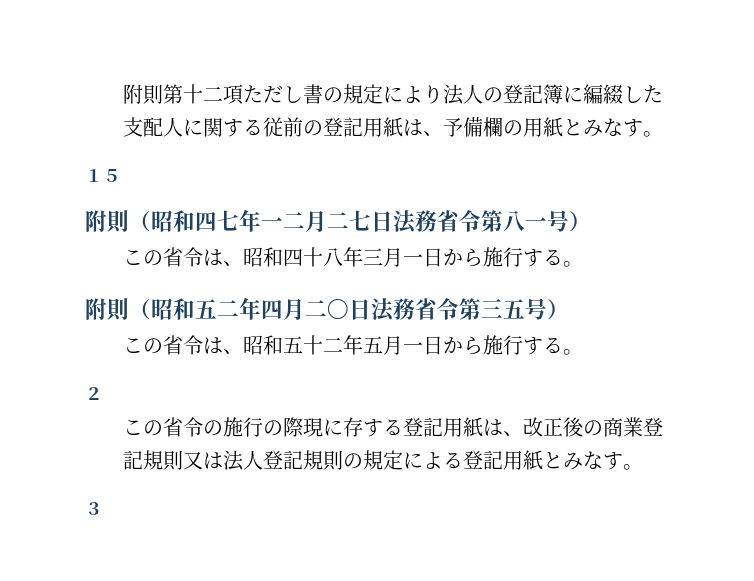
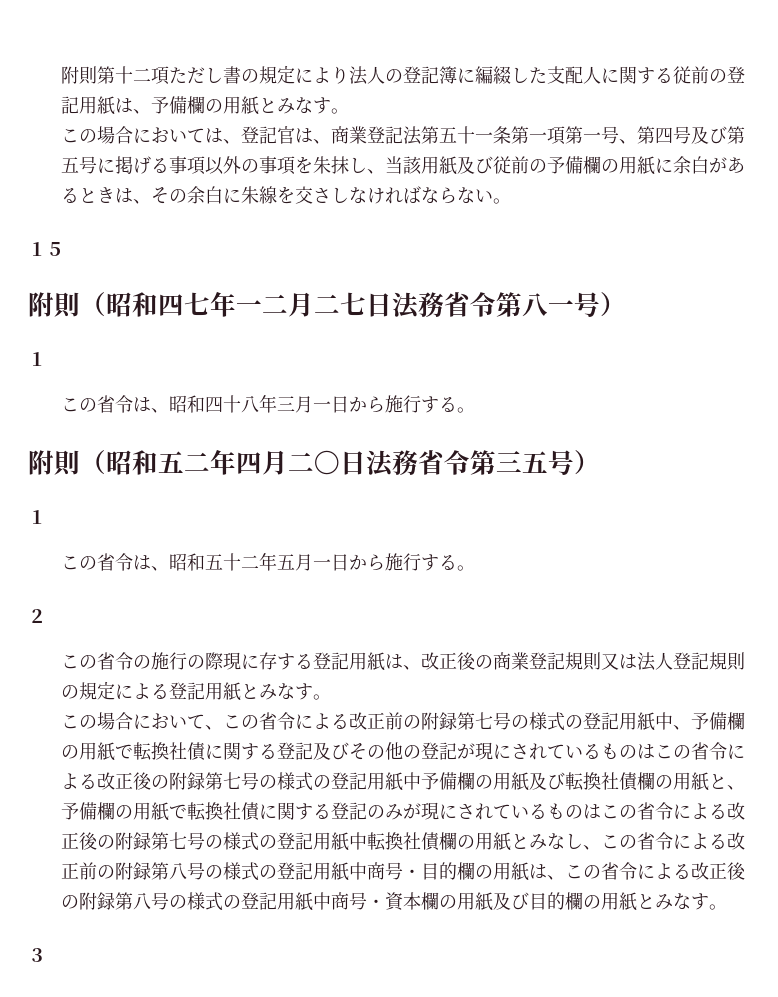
+ この場合においては、登記官は、商業登記法第五十一条第一項第一号、第四号及び第五号に掲げる事項以外の事項を朱抹し、当該用紙及び従前の予備欄の用紙に余白があるときは、その余白に朱線を交さしなければならない。
  附則（昭和四七年一二月二七日法務省令第八一号）
+ １
  附則（昭和五二年四月二〇日法務省令第三五号）
+ １
+ この場合において、この省令による改正前の附録第七号の様式の登記用紙中、予備欄の用紙で転換社債に関する登記及びその他の登記が現にされているものはこの省令による改正後の附録第七号の様式の登記用紙中予備欄の用紙及び転換社債欄の用紙と、予備欄の用紙で転換社債に関する登記のみが現にされているものはこの省令による改正後の附録第七号の様式の登記用紙中転換社債欄の用紙とみなし、この省令による改正前の附録第八号の様式の登記用紙中商号・目的欄の用紙は、この省令による改正後の附録第八号の様式の登記用紙中商号・資本欄の用紙及び目的欄の用紙とみなす。

